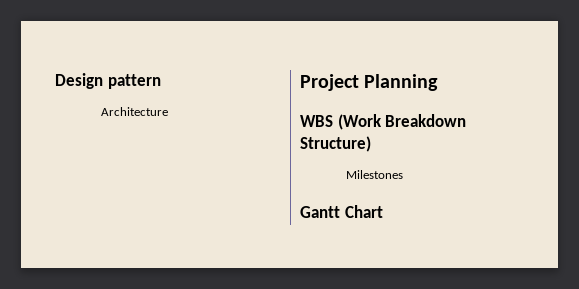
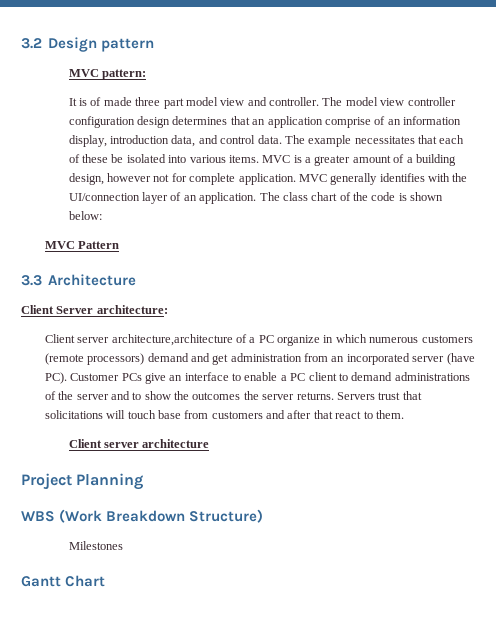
- Design pattern
+ 3.2 Design pattern
- Architecture
+ MVC pattern:
+ It is of made three part model view and controller. The model view controller configuration design determines that an application comprise of an information display, introduction data, and control data. The example necessitates that each of these be isolated into various items. MVC is a greater amount of a building design, however not for complete application. MVC generally identifies with the UI/connection layer of an application. The class chart of the code is shown below:
+ MVC Pattern
+ 3.3 Architecture
+ Client Server architecture:
+ Client server architecture,architecture of a PC organize in which numerous customers (remote processors) demand and get administration from an incorporated server (have PC). Customer PCs give an interface to enable a PC client to demand administrations of the server and to show the outcomes the server returns. Servers trust that solicitations will touch base from customers and after that react to them.
+ Client server architecture

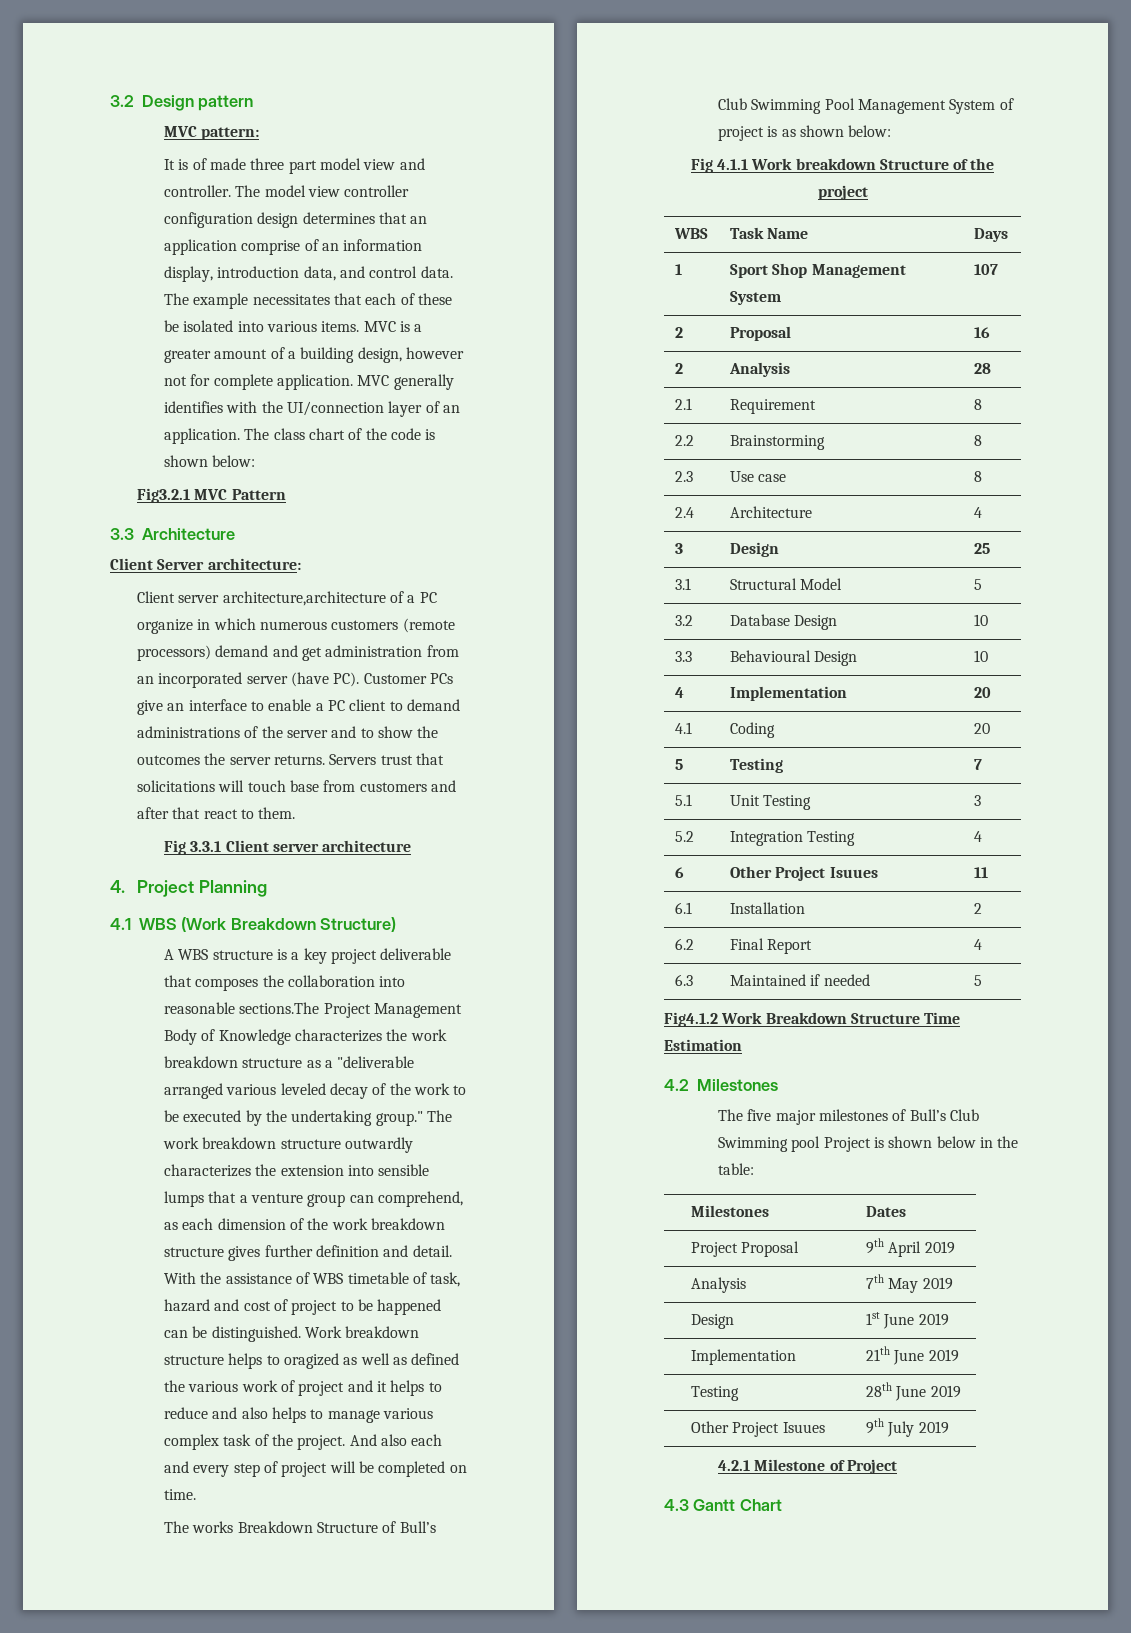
- MVC Pattern
+ Fig3.2.1 MVC Pattern
- Client server architecture
+ Fig 3.3.1 Client server architecture
- Project Planning
+ 4. Project Planning
- WBS (Work Breakdown Structure)
+ 4.1 WBS (Work Breakdown Structure)
- Milestones
- Gantt Chart
+ A WBS structure is a key project deliverable that composes the collaboration into reasonable sections.The Project Management Body of Knowledge characterizes the work breakdown structure as a "deliverable arranged various leveled decay of the work to be executed by the undertaking group." The work breakdown structure outwardly characterizes the extension into sensible lumps that a venture group can comprehend, as each dimension of the work breakdown structure gives further definition and detail. With the assistance of WBS timetable of task, hazard and cost of project to be happened can be distinguished. Work breakdown structure helps to oragized as well as defined the various work of project and it helps to reduce and also helps to manage various complex task of the project. And also each and every step of project will be completed on time.
+ The works Breakdown Structure of Bull’s Club Swimming Pool Management System of project is as shown below:
+ Fig 4.1.1 Work breakdown Structure of the project
+ WBS | Task Name | Days
+ 1 | Sport Shop Management System | 107
+ 2 | Proposal | 16
+ 2 | Analysis | 28
+ 2.1 | Requirement | 8
+ 2.2 | Brainstorming | 8
+ 2.3 | Use case | 8
+ 2.4 | Architecture | 4
+ 3 | Design | 25
+ 3.1 | Structural Model | 5
+ 3.2 | Database Design | 10
+ 3.3 | Behavioural Design | 10
+ 4 | Implementation | 20
+ 4.1 | Coding | 20
+ 5 | Testing | 7
+ 5.1 | Unit Testing | 3
+ 5.2 | Integration Testing | 4
+ 6 | Other Project Isuues | 11
+ 6.1 | Installation | 2
+ 6.2 | Final Report | 4
+ 6.3 | Maintained if needed | 5
+ Fig4.1.2 Work Breakdown Structure Time Estimation
+ 4.2 Milestones
+ The five major milestones of Bull’s Club Swimming pool Project is shown below in the table:
+ Milestones | Dates
+ Project Proposal | 9th April 2019
+ Analysis | 7th May 2019
+ Design | 1st June 2019
+ Implementation | 21th June 2019
+ Testing | 28th June 2019
+ Other Project Isuues | 9th July 2019
+ 4.2.1 Milestone of Project
+ 4.3 Gantt Chart

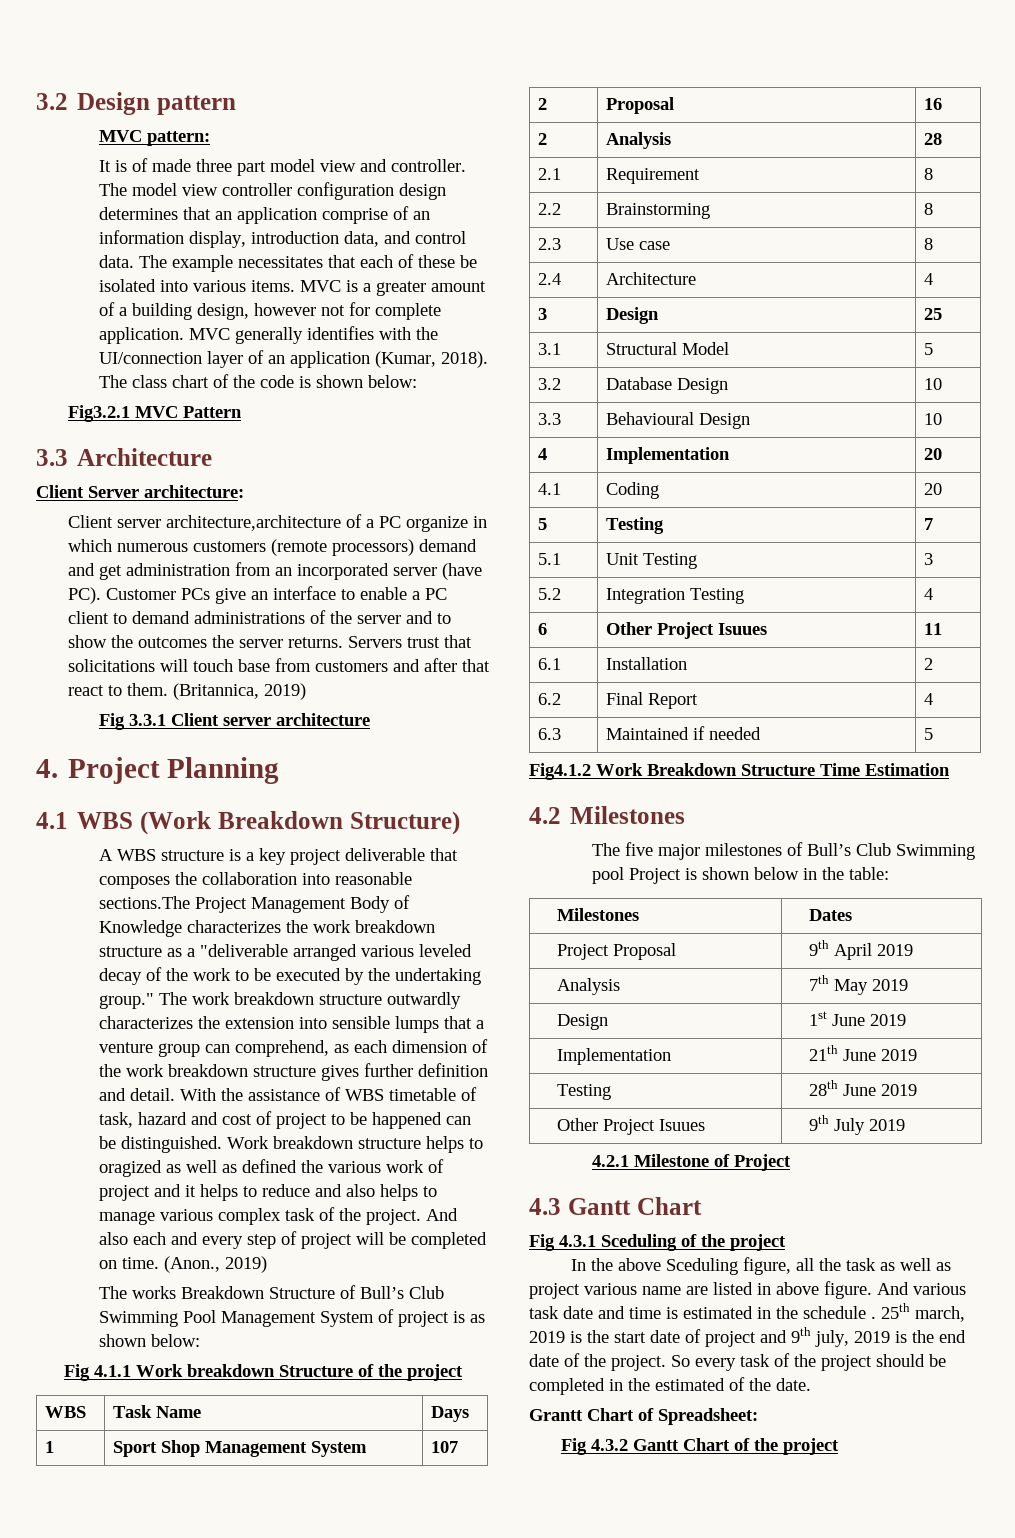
- MVC generally identifies with the UI/connection layer of an application.
+ MVC generally identifies with the UI/connection layer of an application (Kumar, 2018).
+ (Britannica, 2019)
+ (Anon., 2019)
+ Fig 4.3.1 Sceduling of the project
+ In the above Sceduling figure, all the task as well as project various name are listed in above figure. And various task date and time is estimated in the schedule . 25th march, 2019 is the start date of project and 9th july, 2019 is the end date of the project. So every task of the project should be completed in the estimated of the date.
+ Grantt Chart of Spreadsheet:
+ Fig 4.3.2 Gantt Chart of the project

